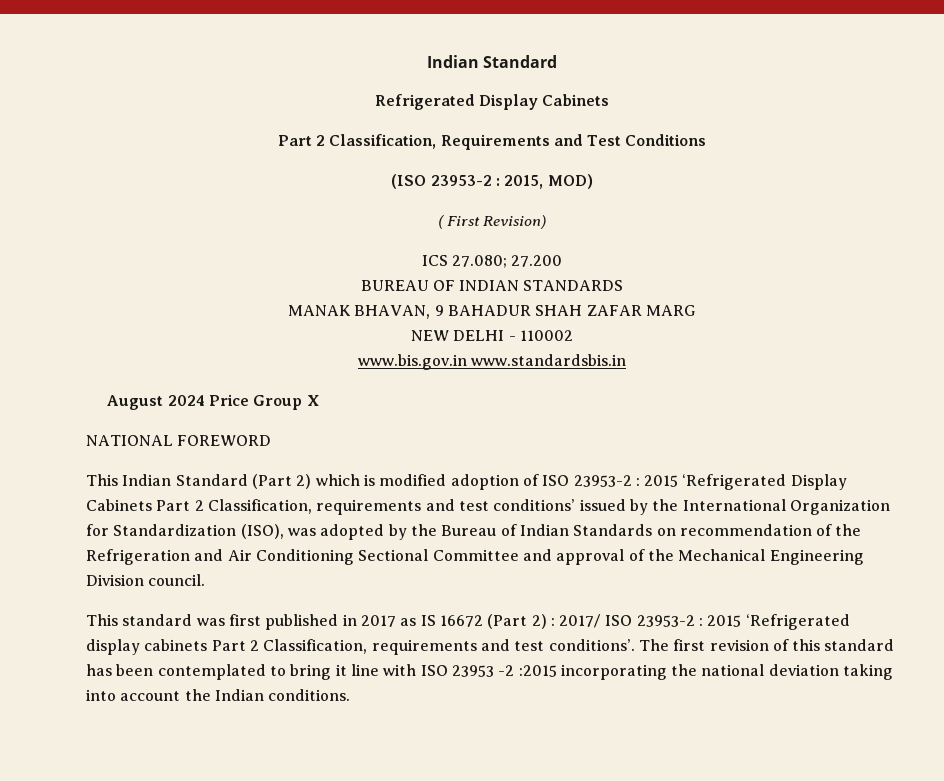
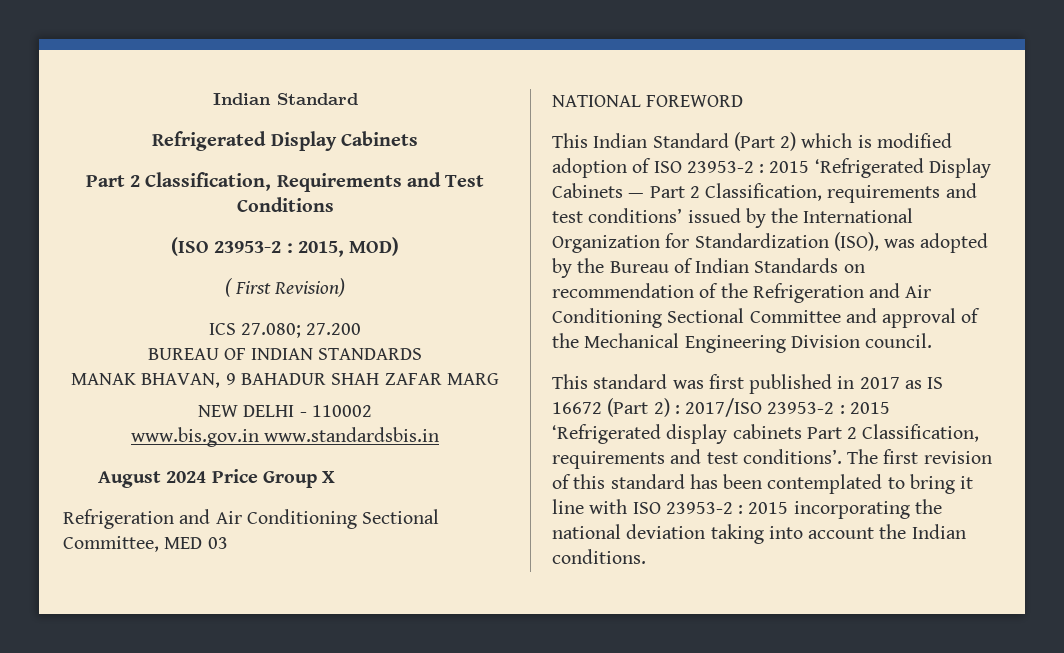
+ Refrigeration and Air Conditioning Sectional Committee, MED 03
- This Indian Standard (Part 2) which is modified adoption of ISO 23953-2 : 2015 ‘Refrigerated Display Cabinets Part 2 Classification, requirements and test conditions’ issued by the International Organization for Standardization (ISO), was adopted by the Bureau of Indian Standards on recommendation of the Refrigeration and Air Conditioning Sectional Committee and approval of the Mechanical Engineering Division council.
+ This Indian Standard (Part 2) which is modified adoption of ISO 23953-2 : 2015 ‘Refrigerated Display Cabinets — Part 2 Classification, requirements and test conditions’ issued by the International Organization for Standardization (ISO), was adopted by the Bureau of Indian Standards on recommendation of the Refrigeration and Air Conditioning Sectional Committee and approval of the Mechanical Engineering Division council.
- This standard was first published in 2017 as IS 16672 (Part 2) : 2017/ ISO 23953-2 : 2015 ‘Refrigerated display cabinets Part 2 Classification, requirements and test conditions’.
+ This standard was first published in 2017 as IS 16672 (Part 2) : 2017/ISO 23953-2 : 2015 ‘Refrigerated display cabinets Part 2 Classification, requirements and test conditions’.
- The first revision of this standard has been contemplated to bring it line with ISO 23953 -2 :2015 incorporating the national deviation taking into account the Indian conditions.
+ The first revision of this standard has been contemplated to bring it line with ISO 23953-2 : 2015 incorporating the national deviation taking into account the Indian conditions.

